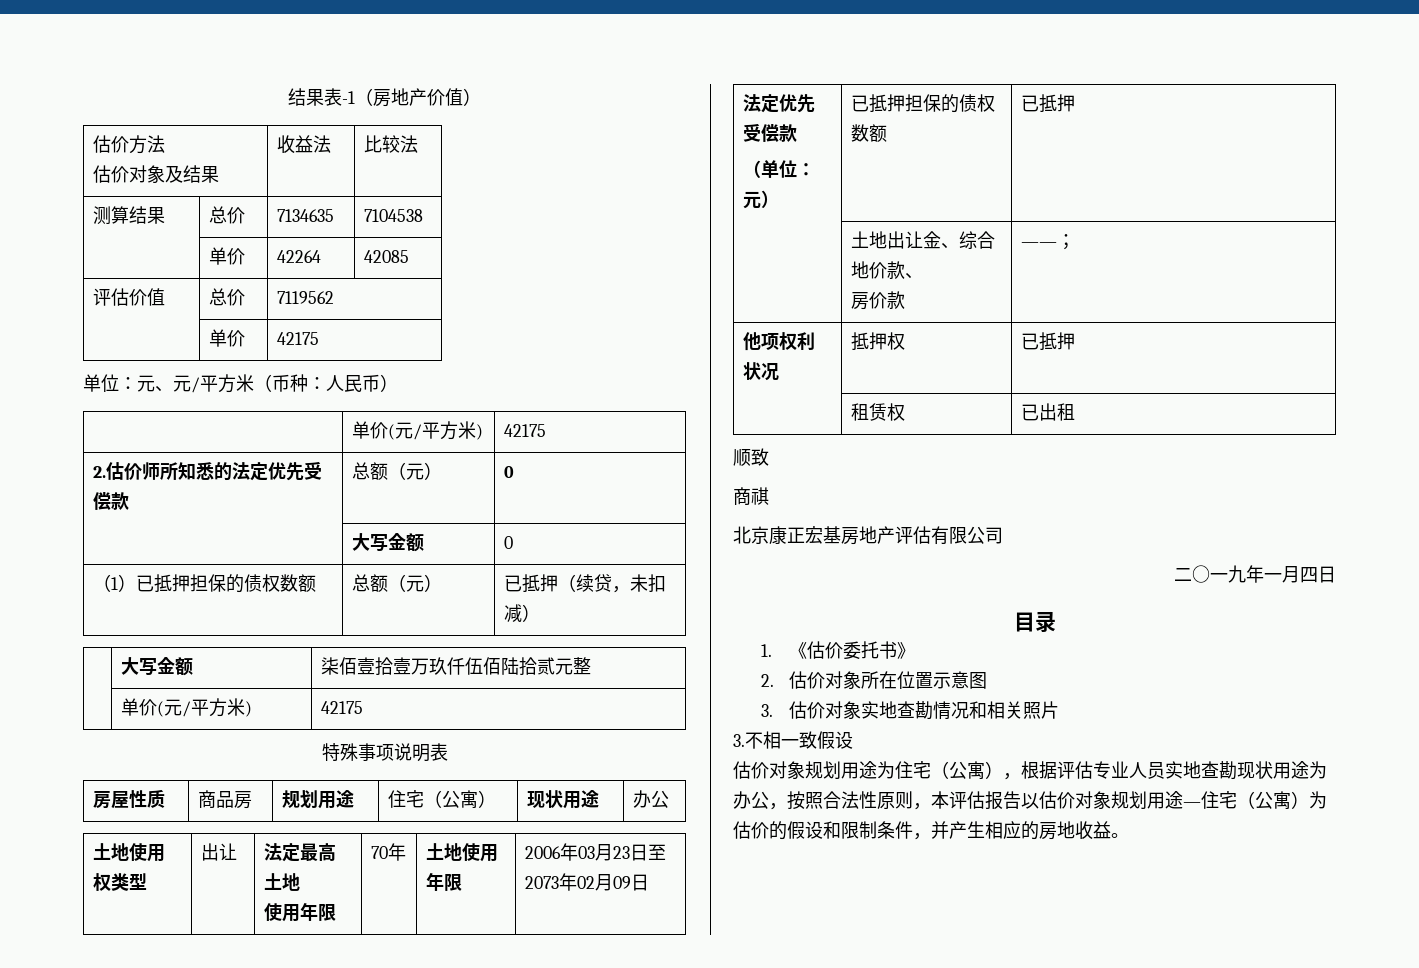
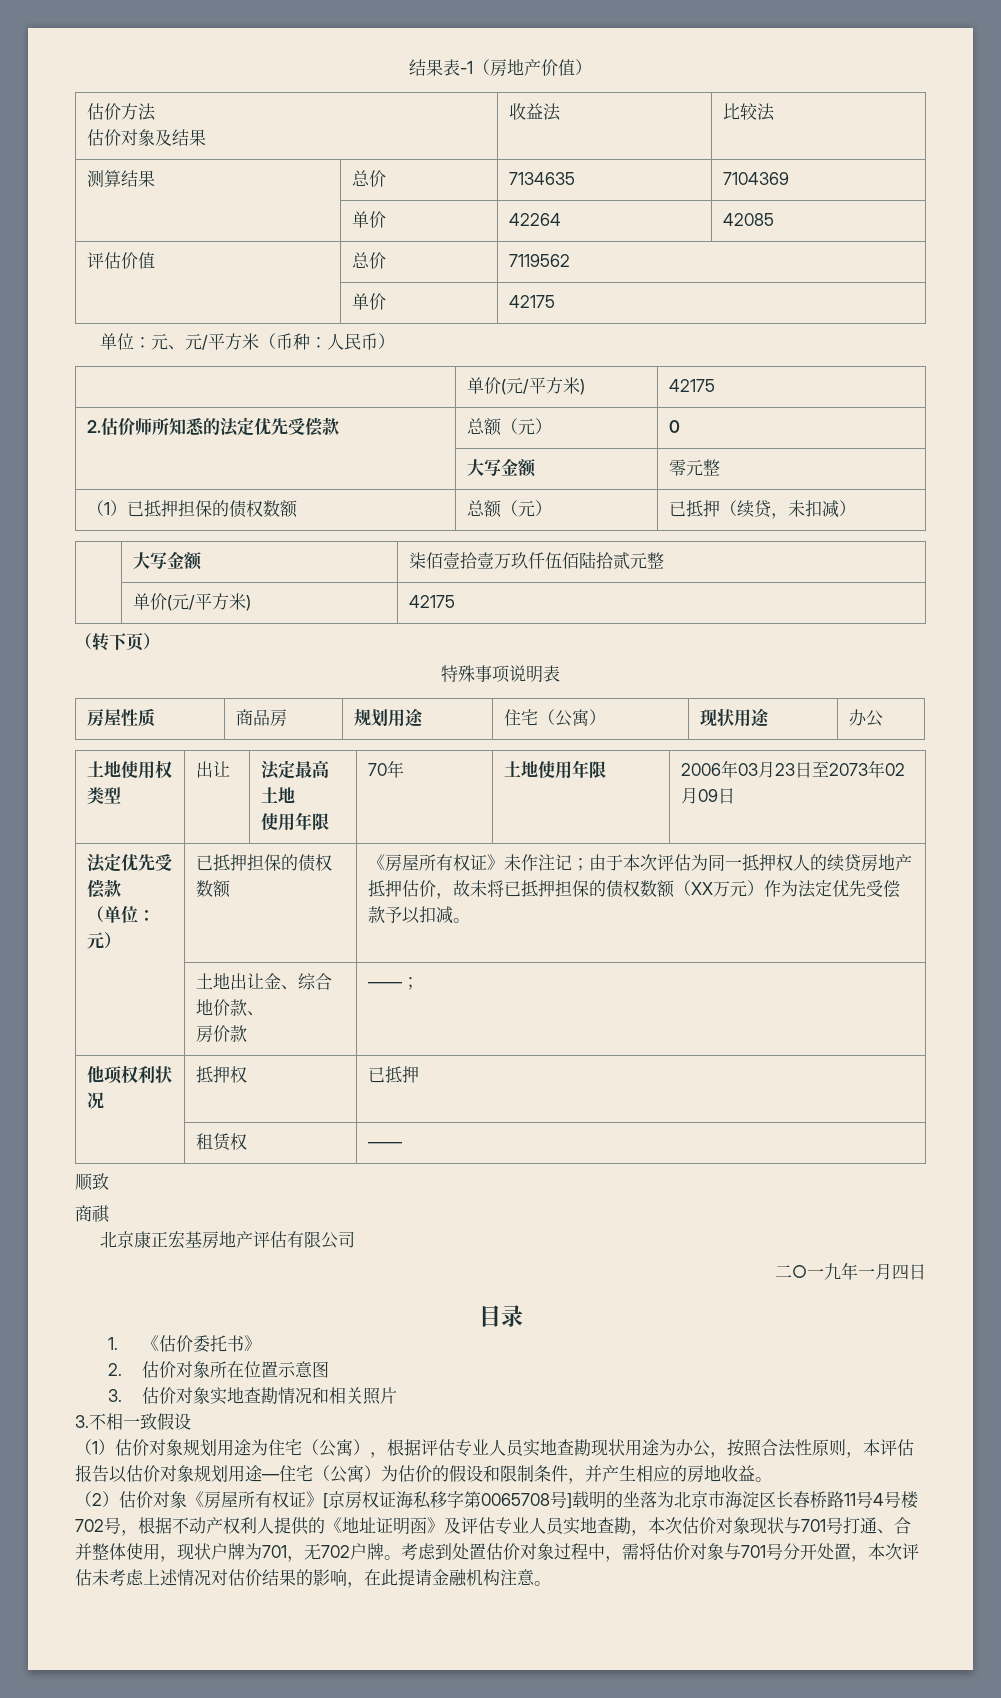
- 测算结果 | 总价 | 7134635 | 7104538
+ 测算结果 | 总价 | 7134635 | 7104369
- | 大写金额 | 0
+ | 大写金额 | 零元整
+ （转下页）
- 已抵押担保的债权数额 | 已抵押
+ 已抵押担保的债权数额 | 《房屋所有权证》未作注记；由于本次评估为同一抵押权人的续贷房地产抵押估价，故未将已抵押担保的债权数额（XX万元）作为法定优先受偿款予以扣减。
- | 租赁权 | 已出租
+ | 租赁权 | ——
- 估价对象规划用途为住宅（公寓），根据评估专业人员实地查勘现状用途为办公，按照合法性原则，本评估报告以估价对象规划用途—住宅（公寓）为估价的假设和限制条件，并产生相应的房地收益。
+ （1）估价对象规划用途为住宅（公寓），根据评估专业人员实地查勘现状用途为办公，按照合法性原则，本评估报告以估价对象规划用途—住宅（公寓）为估价的假设和限制条件，并产生相应的房地收益。
+ （2）估价对象《房屋所有权证》[京房权证海私移字第0065708号]载明的坐落为北京市海淀区长春桥路11号4号楼702号，根据不动产权利人提供的《地址证明函》及评估专业人员实地查勘，本次估价对象现状与701号打通、合并整体使用，现状户牌为701，无702户牌。考虑到处置估价对象过程中，需将估价对象与701号分开处置，本次评估未考虑上述情况对估价结果的影响，在此提请金融机构注意。

